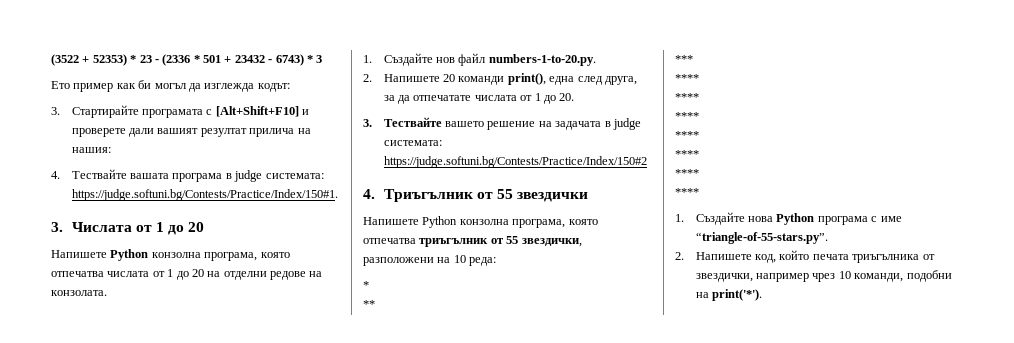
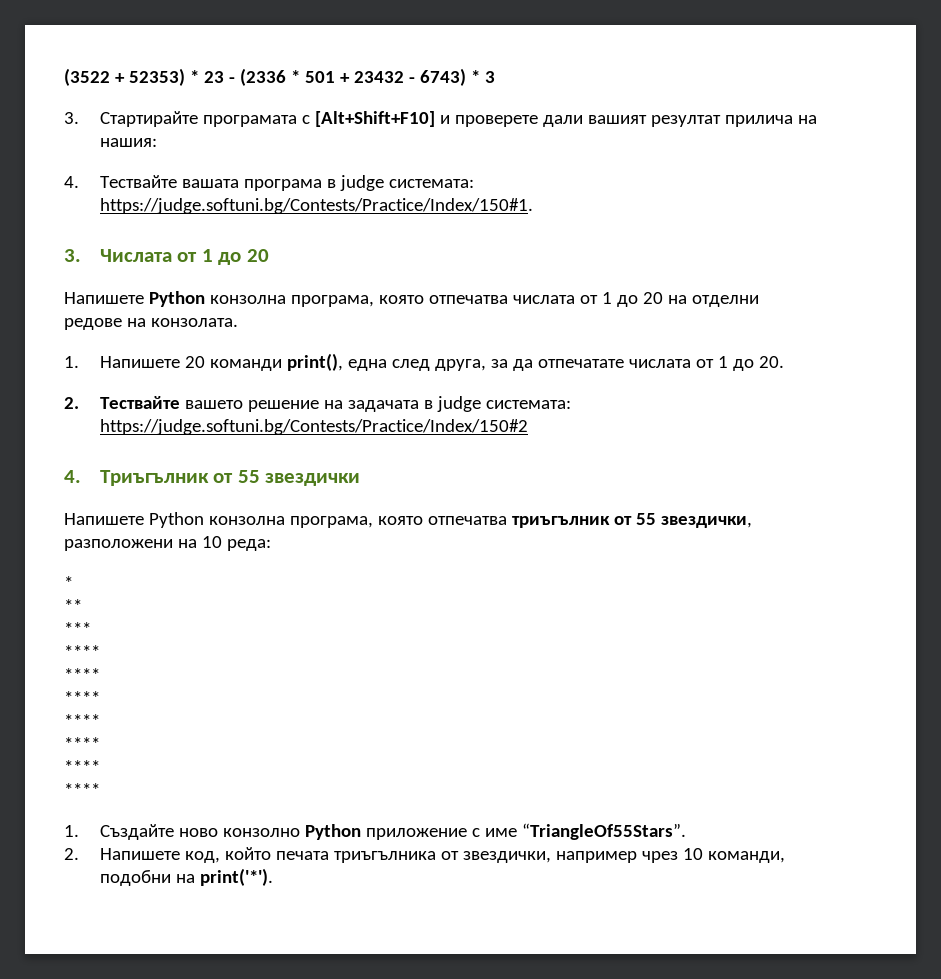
- Ето пример как би могъл да изглежда кодът:
- 1. Създайте нов файл numbers-1-to-20.py.
- 2. Напишете 20 команди print(), една след друга, за да отпечатате числата от 1 до 20.
+ 1. Напишете 20 команди print(), една след друга, за да отпечатате числата от 1 до 20.
- 3. Тествайте вашето решение на задачата в judge системата: https://judge.softuni.bg/Contests/Practice/Index/150#2
+ 2. Тествайте вашето решение на задачата в judge системата: https://judge.softuni.bg/Contests/Practice/Index/150#2
- 1. Създайте новa Python програма с име “triangle-of-55-stars.py”.
+ 1. Създайте ново конзолно Python приложение с име “TriangleOf55Stars”.

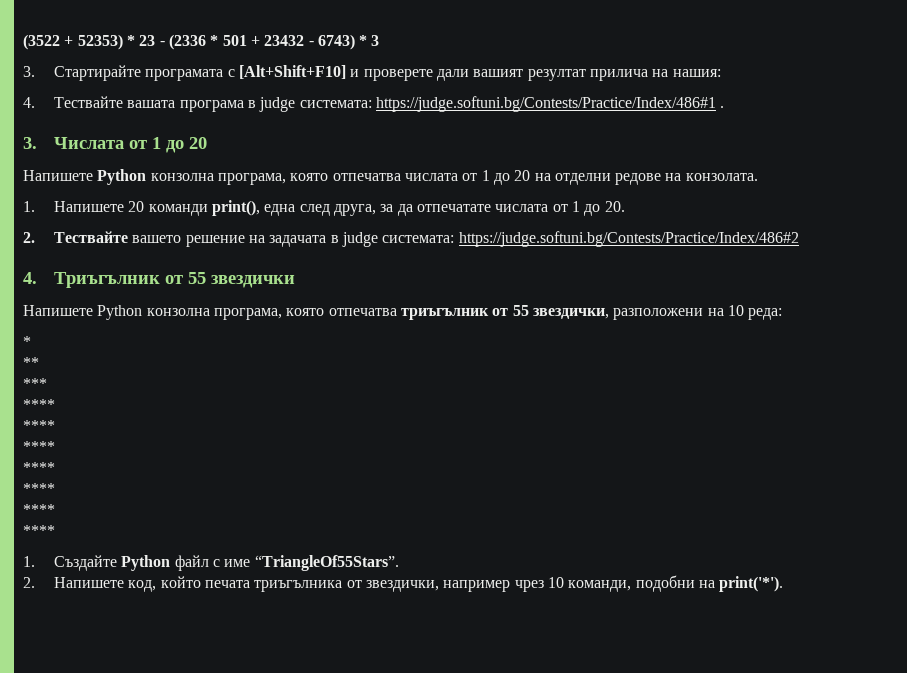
- 4. Тествайте вашата програма в judge системата: https://judge.softuni.bg/Contests/Practice/Index/150#1.
+ 4. Тествайте вашата програма в judge системата: https://judge.softuni.bg/Contests/Practice/Index/486#1 .
- 2. Тествайте вашето решение на задачата в judge системата: https://judge.softuni.bg/Contests/Practice/Index/150#2
+ 2. Тествайте вашето решение на задачата в judge системата: https://judge.softuni.bg/Contests/Practice/Index/486#2
- 1. Създайте ново конзолно Python приложение с име “TriangleOf55Stars”.
+ 1. Създайте Python файл с име “TriangleOf55Stars”.

